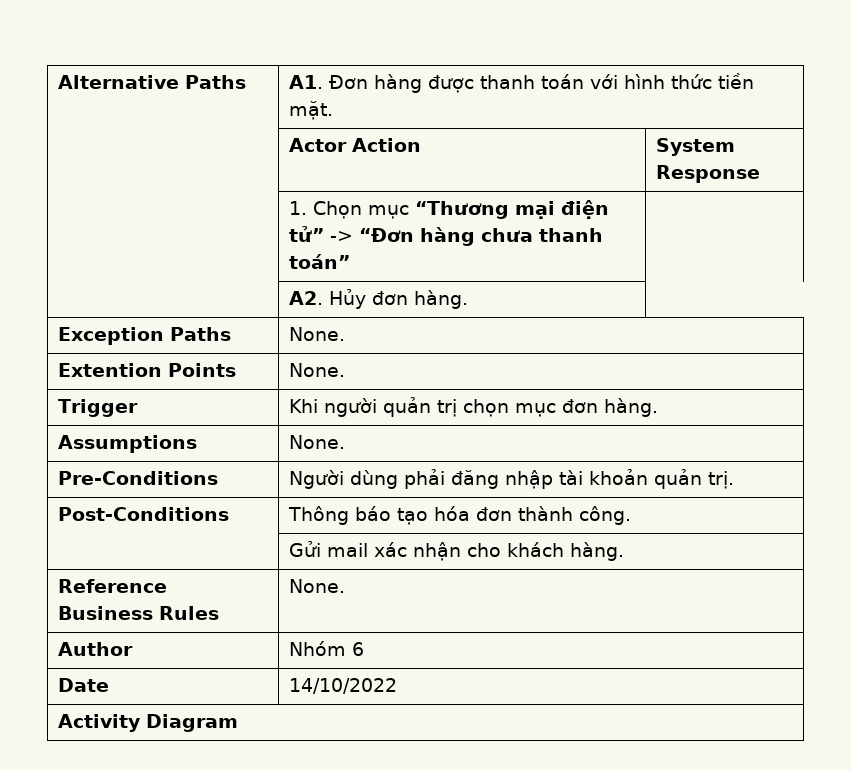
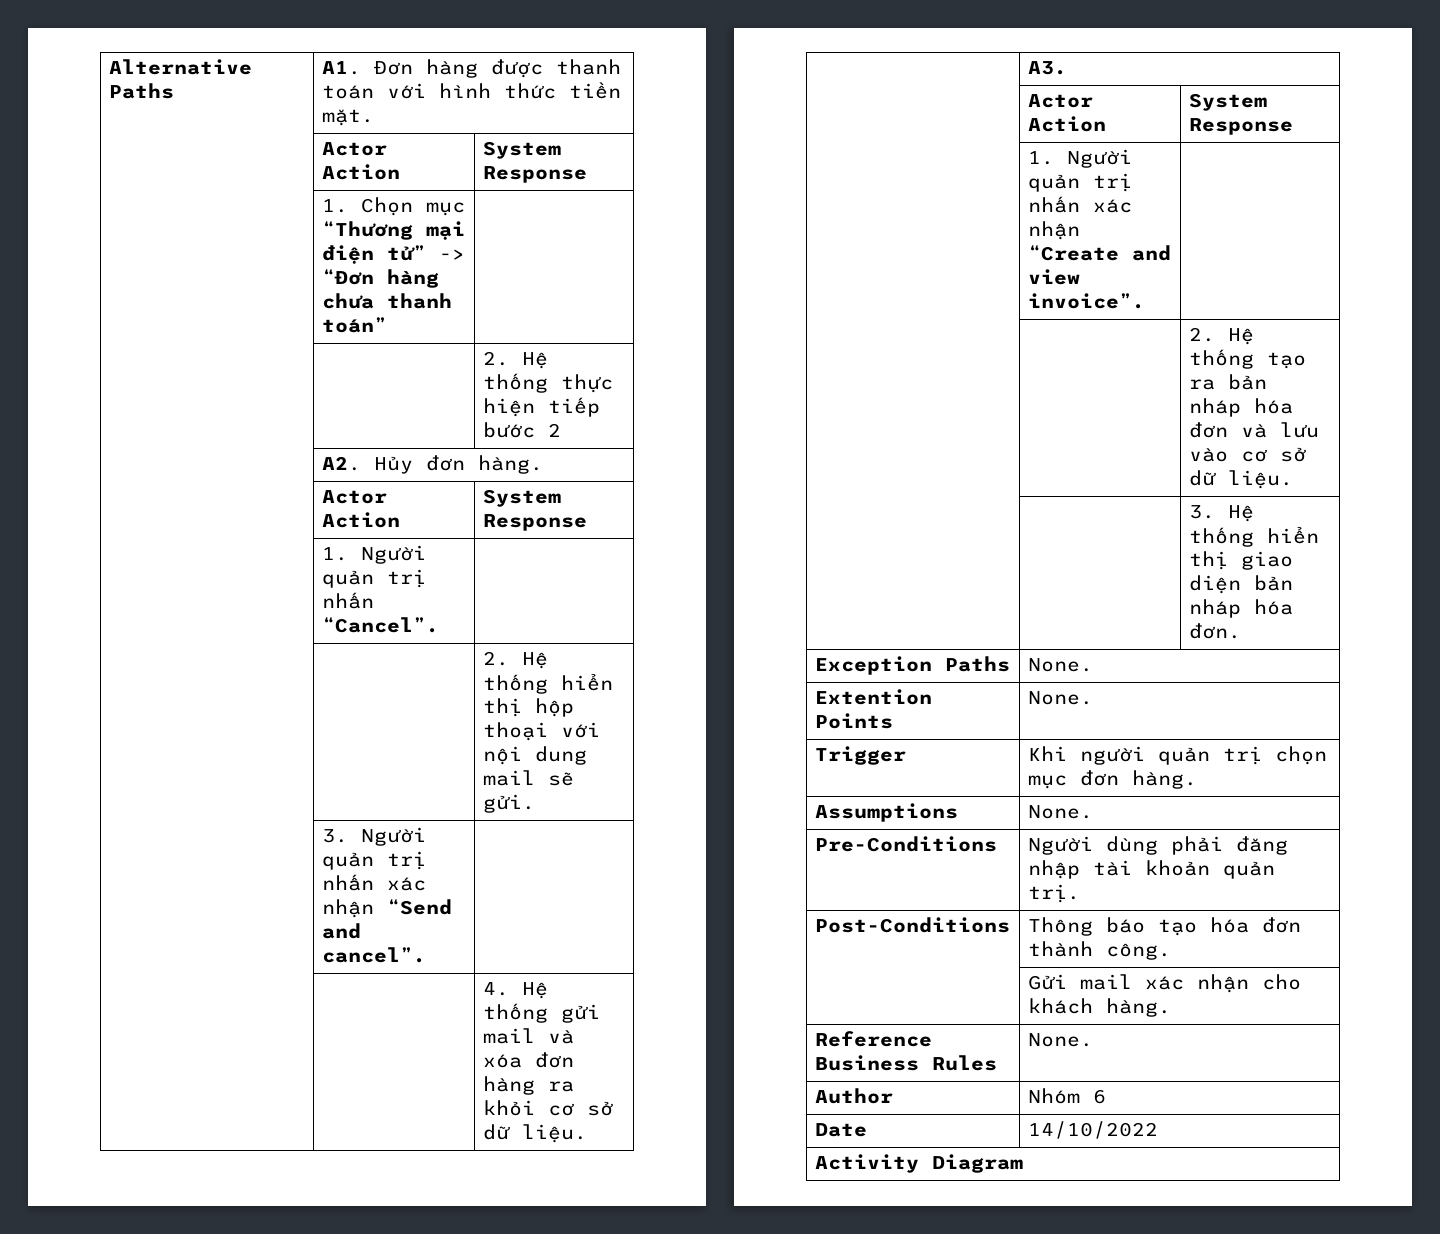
+ | | 2. Hệ thống thực hiện tiếp bước 2
  | A2. Hủy đơn hàng.
+ | Actor Action | System Response
+ | 1. Người quản trị nhấn “Cancel”. |
+ | | 2. Hệ thống hiển thị hộp thoại với nội dung mail sẽ gửi.
+ | 3. Người quản trị nhấn xác nhận “Send and cancel”. |
+ | | 4. Hệ thống gửi mail và xóa đơn hàng ra khỏi cơ sở dữ liệu.
+ | A3.
+ | Actor Action | System Response
+ | 1. Người quản trị nhấn xác nhận “Create and view invoice”. |
+ | | 2. Hệ thống tạo ra bản nháp hóa đơn và lưu vào cơ sở dữ liệu.
+ | | 3. Hệ thống hiển thị giao diện bản nháp hóa đơn.

